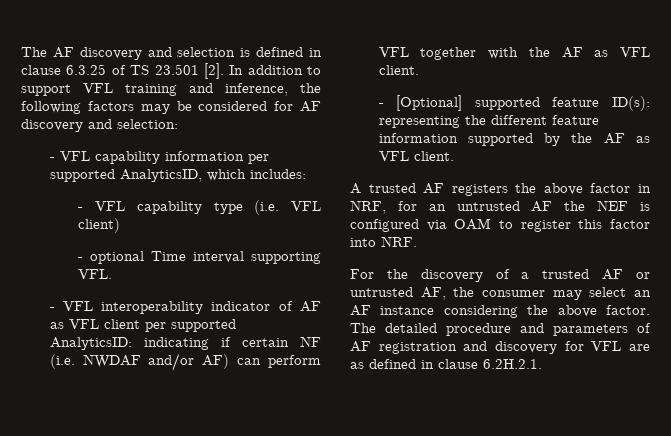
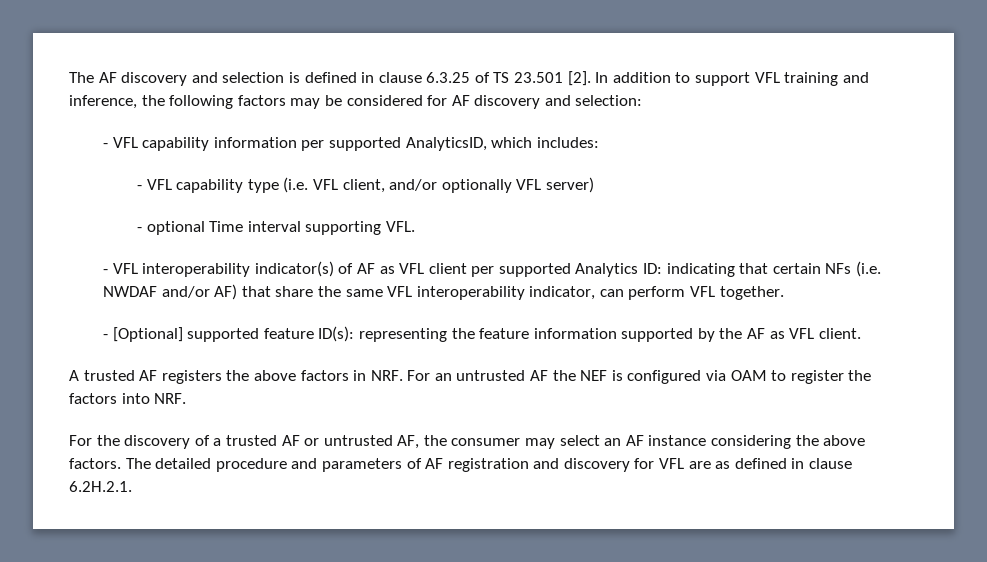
- - VFL capability type (i.e. VFL client)
+ - VFL capability type (i.e. VFL client, and/or optionally VFL server)
- - VFL interoperability indicator of AF as VFL client per supported AnalyticsID: indicating if certain NF (i.e. NWDAF and/or AF) can perform VFL together with the AF as VFL client.
+ - VFL interoperability indicator(s) of AF as VFL client per supported Analytics ID: indicating that certain NFs (i.e. NWDAF and/or AF) that share the same VFL interoperability indicator, can perform VFL together.
- - [Optional] supported feature ID(s): representing the different feature information supported by the AF as VFL client.
+ - [Optional] supported feature ID(s): representing the feature information supported by the AF as VFL client.
- A trusted AF registers the above factor in NRF, for an untrusted AF the NEF is configured via OAM to register this factor into NRF.
+ A trusted AF registers the above factors in NRF. For an untrusted AF the NEF is configured via OAM to register the factors into NRF.
- For the discovery of a trusted AF or untrusted AF, the consumer may select an AF instance considering the above factor.
+ For the discovery of a trusted AF or untrusted AF, the consumer may select an AF instance considering the above factors.

